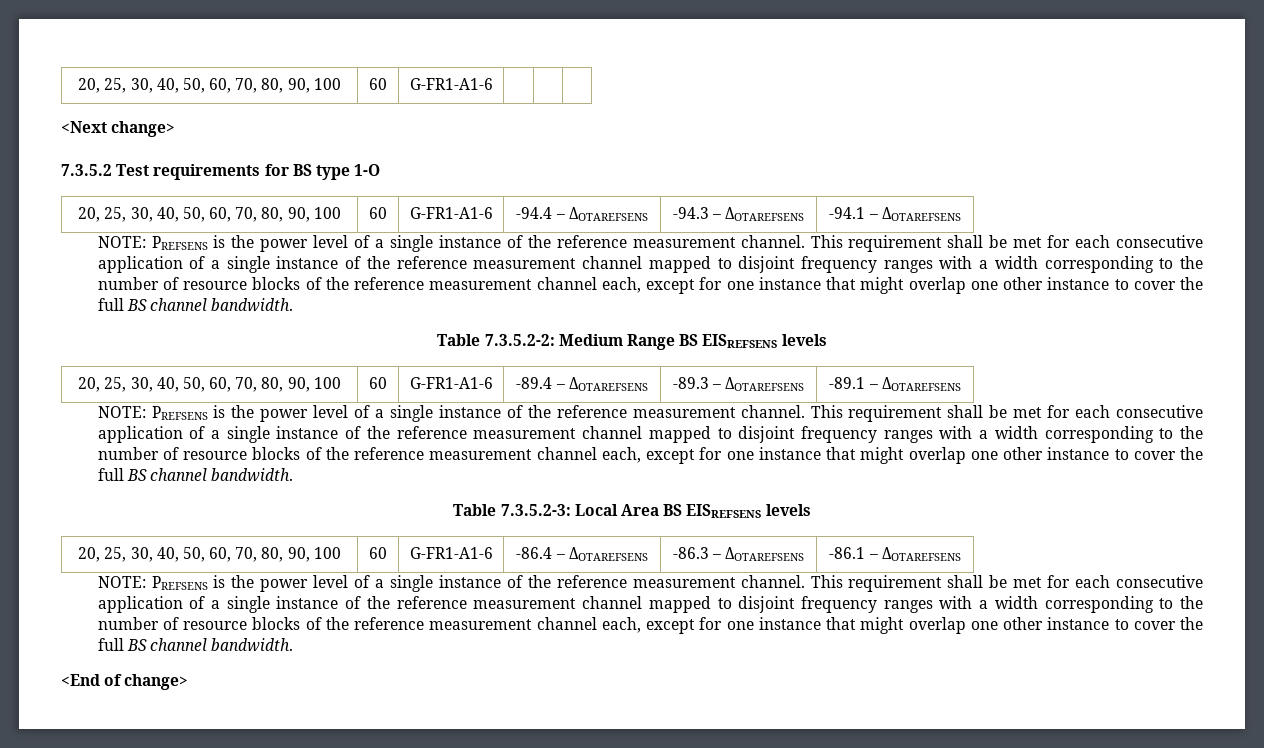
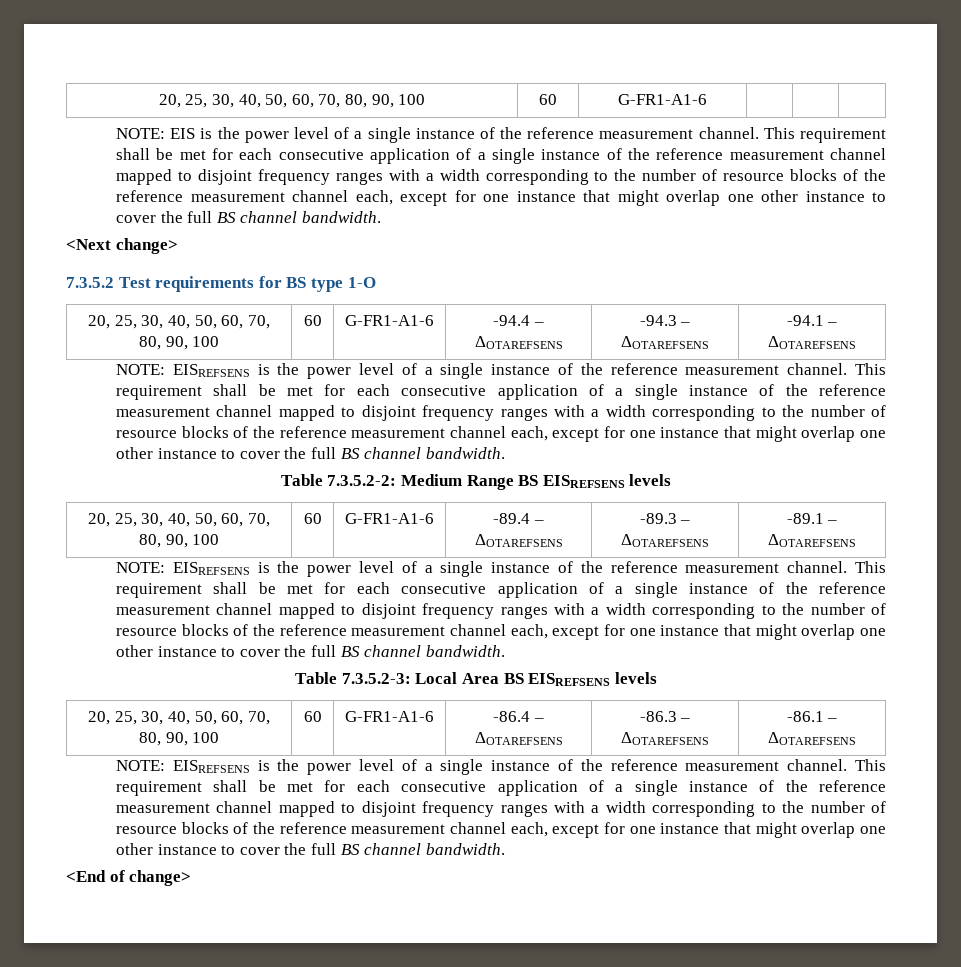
+ NOTE: EIS is the power level of a single instance of the reference measurement channel. This requirement shall be met for each consecutive application of a single instance of the reference measurement channel mapped to disjoint frequency ranges with a width corresponding to the number of resource blocks of the reference measurement channel each, except for one instance that might overlap one other instance to cover the full BS channel bandwidth.
  20, 25, 30, 40, 50, 60, 70, 80, 90, 100 | 60 | G-FR1-A1-6 | -94.4 – ΔOTAREFSENS | -94.3 – ΔOTAREFSENS | -94.1 – ΔOTAREFSENS
- NOTE: PREFSENS is the power level of a single instance of the reference measurement channel.
+ NOTE: EISREFSENS is the power level of a single instance of the reference measurement channel.
  20, 25, 30, 40, 50, 60, 70, 80, 90, 100 | 60 | G-FR1-A1-6 | -89.4 – ΔOTAREFSENS | -89.3 – ΔOTAREFSENS | -89.1 – ΔOTAREFSENS
- NOTE: PREFSENS is the power level of a single instance of the reference measurement channel.
+ NOTE: EISREFSENS is the power level of a single instance of the reference measurement channel.
  20, 25, 30, 40, 50, 60, 70, 80, 90, 100 | 60 | G-FR1-A1-6 | -86.4 – ΔOTAREFSENS | -86.3 – ΔOTAREFSENS | -86.1 – ΔOTAREFSENS
- NOTE: PREFSENS is the power level of a single instance of the reference measurement channel.
+ NOTE: EISREFSENS is the power level of a single instance of the reference measurement channel.

